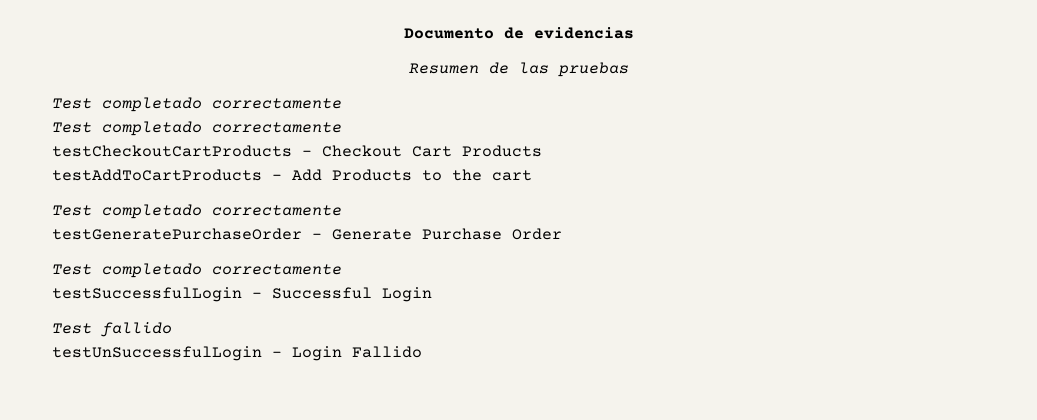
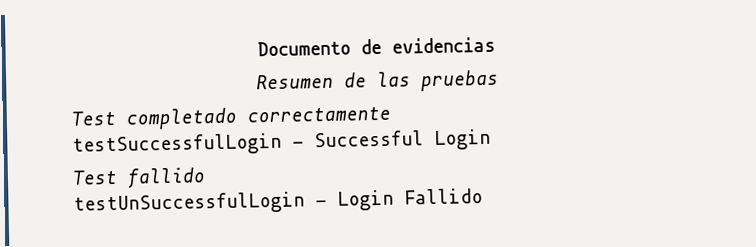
  Resumen de las pruebas
- Test completado correctamente
- Test completado correctamente
- testCheckoutCartProducts - Checkout Cart Products
- testAddToCartProducts - Add Products to the cart
- Test completado correctamente
- testGeneratePurchaseOrder - Generate Purchase Order

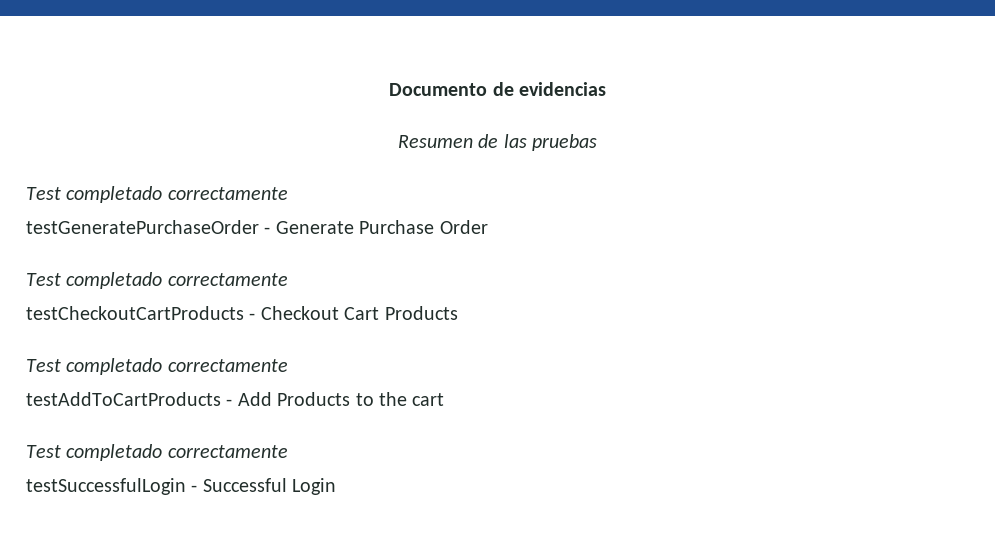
+ testGeneratePurchaseOrder - Generate Purchase Order
+ Test completado correctamente
+ testCheckoutCartProducts - Checkout Cart Products
+ Test completado correctamente
+ testAddToCartProducts - Add Products to the cart
+ Test completado correctamente
  testSuccessfulLogin - Successful Login
- Test fallido
- testUnSuccessfulLogin - Login Fallido

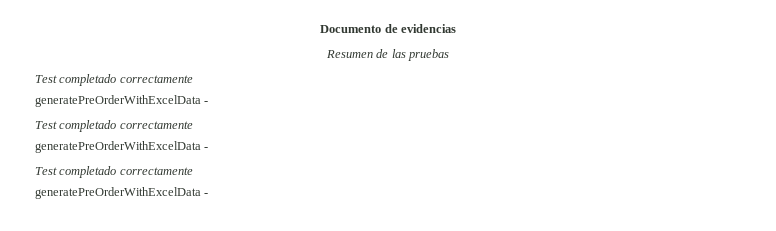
  Resumen de las pruebas
  Test completado correctamente
- testGeneratePurchaseOrder - Generate Purchase Order
+ generatePreOrderWithExcelData -
  Test completado correctamente
- testCheckoutCartProducts - Checkout Cart Products
+ generatePreOrderWithExcelData -
  Test completado correctamente
- testAddToCartProducts - Add Products to the cart
- Test completado correctamente
- testSuccessfulLogin - Successful Login
+ generatePreOrderWithExcelData -

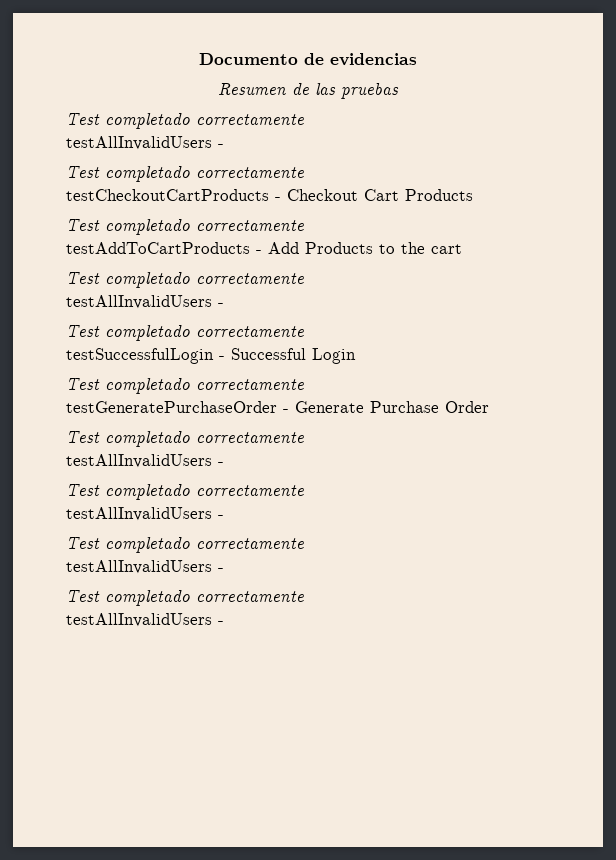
  Resumen de las pruebas
  Test completado correctamente
- generatePreOrderWithExcelData -
+ testAllInvalidUsers -
  Test completado correctamente
- generatePreOrderWithExcelData -
+ testCheckoutCartProducts - Checkout Cart Products
  Test completado correctamente
- generatePreOrderWithExcelData -
+ testAddToCartProducts - Add Products to the cart
+ Test completado correctamente
+ testAllInvalidUsers -
+ Test completado correctamente
+ testSuccessfulLogin - Successful Login
+ Test completado correctamente
+ testGeneratePurchaseOrder - Generate Purchase Order
+ Test completado correctamente
+ testAllInvalidUsers -
+ Test completado correctamente
+ testAllInvalidUsers -
+ Test completado correctamente
+ testAllInvalidUsers -
+ Test completado correctamente
+ testAllInvalidUsers -

